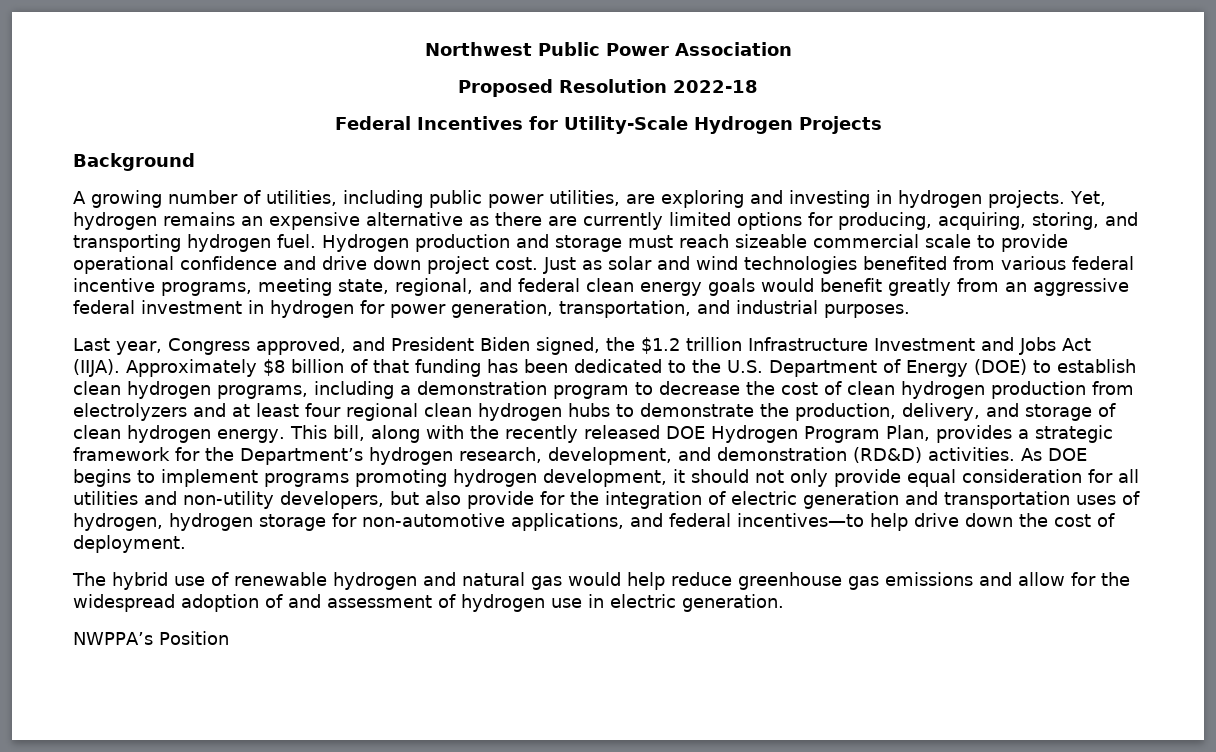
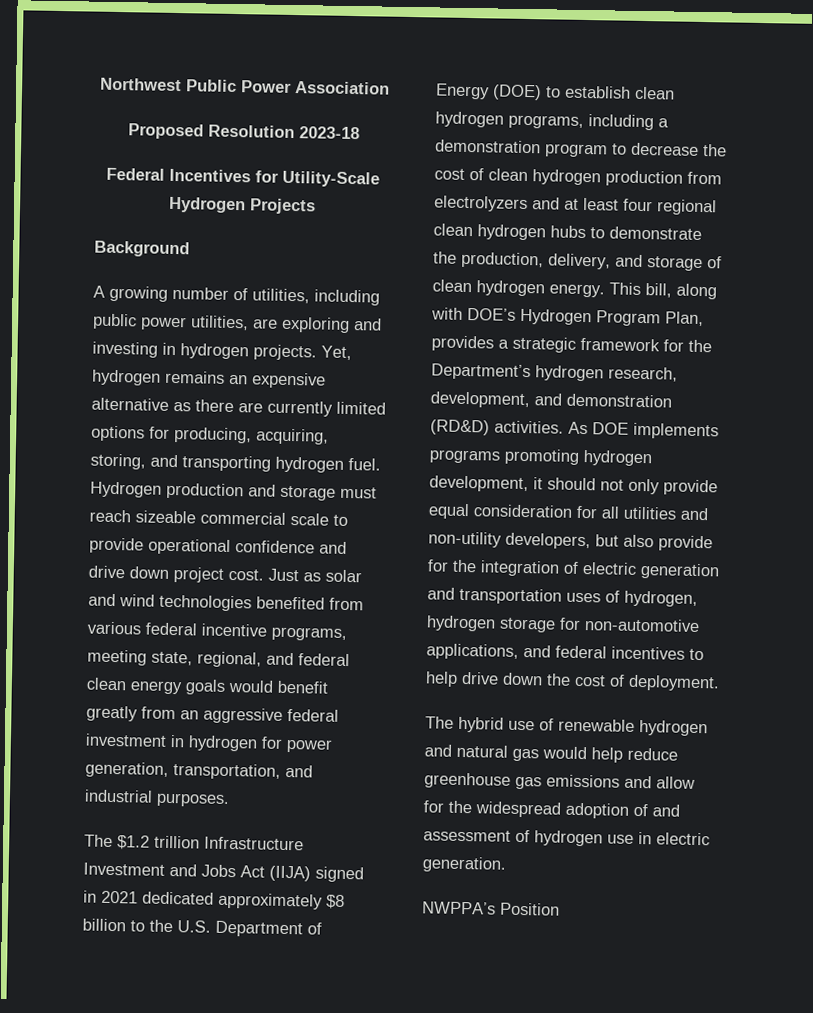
- Proposed Resolution 2022-18
+ Proposed Resolution 2023-18
- Last year, Congress approved, and President Biden signed, the $1.2 trillion Infrastructure Investment and Jobs Act (IIJA). Approximately $8 billion of that funding has been dedicated to the U.S. Department of Energy (DOE) to establish clean hydrogen programs, including a demonstration program to decrease the cost of clean hydrogen production from electrolyzers and at least four regional clean hydrogen hubs to demonstrate the production, delivery, and storage of clean hydrogen energy.
+ The $1.2 trillion Infrastructure Investment and Jobs Act (IIJA) signed in 2021 dedicated approximately $8 billion to the U.S. Department of Energy (DOE) to establish clean hydrogen programs, including a demonstration program to decrease the cost of clean hydrogen production from electrolyzers and at least four regional clean hydrogen hubs to demonstrate the production, delivery, and storage of clean hydrogen energy.
- This bill, along with the recently released DOE Hydrogen Program Plan, provides a strategic framework for the Department’s hydrogen research, development, and demonstration (RD&D) activities.
+ This bill, along with DOE’s Hydrogen Program Plan, provides a strategic framework for the Department’s hydrogen research, development, and demonstration (RD&D) activities.
- As DOE begins to implement programs promoting hydrogen development, it should not only provide equal consideration for all utilities and non-utility developers, but also provide for the integration of electric generation and transportation uses of hydrogen, hydrogen storage for non-automotive applications, and federal incentives—to help drive down the cost of deployment.
+ As DOE implements programs promoting hydrogen development, it should not only provide equal consideration for all utilities and non-utility developers, but also provide for the integration of electric generation and transportation uses of hydrogen, hydrogen storage for non-automotive applications, and federal incentives to help drive down the cost of deployment.

